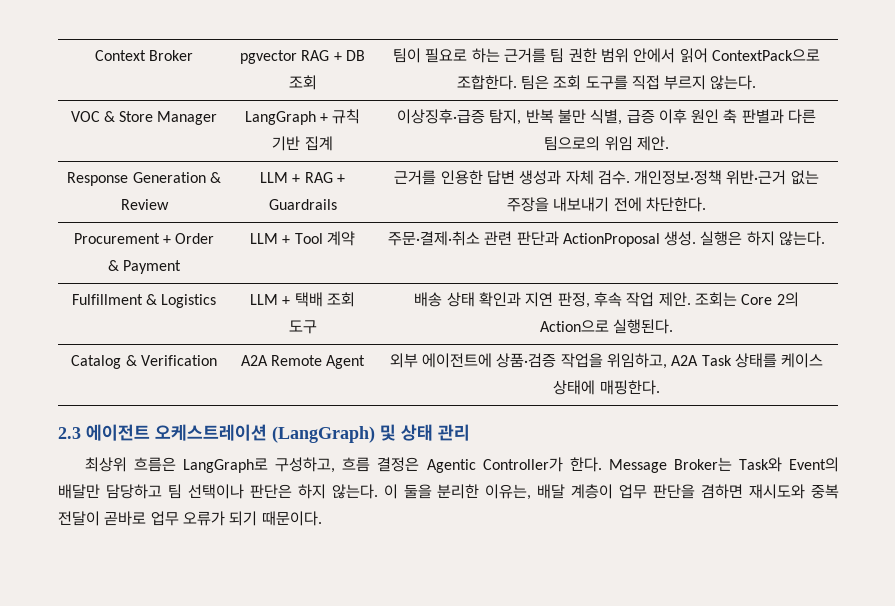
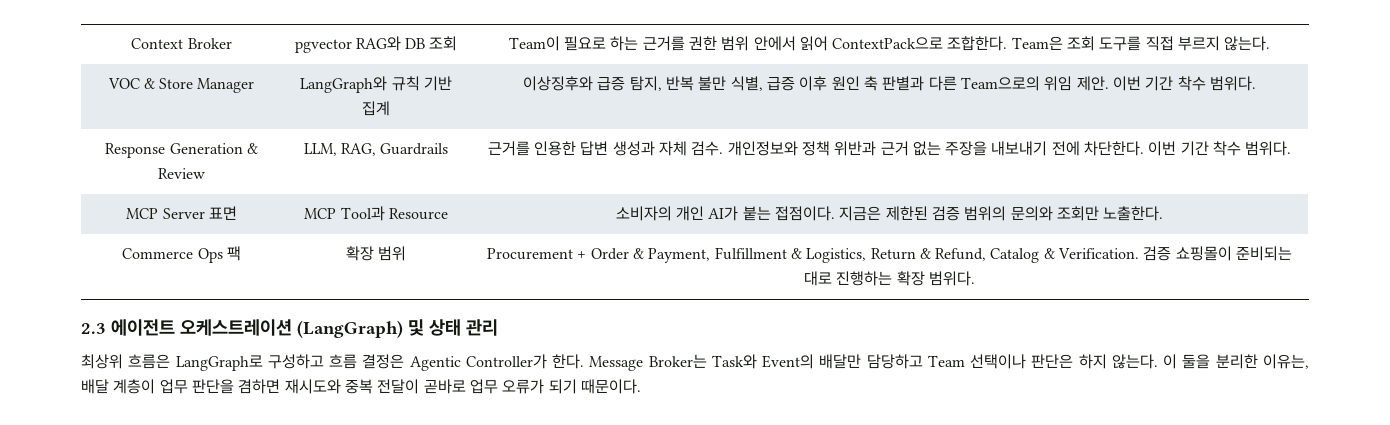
- Context Broker | pgvector RAG + DB 조회 | 팀이 필요로 하는 근거를 팀 권한 범위 안에서 읽어 ContextPack으로 조합한다. 팀은 조회 도구를 직접 부르지 않는다.
+ Context Broker | pgvector RAG와 DB 조회 | Team이 필요로 하는 근거를 권한 범위 안에서 읽어 ContextPack으로 조합한다. Team은 조회 도구를 직접 부르지 않는다.
- VOC & Store Manager | LangGraph + 규칙 기반 집계 | 이상징후·급증 탐지, 반복 불만 식별, 급증 이후 원인 축 판별과 다른 팀으로의 위임 제안.
+ VOC & Store Manager | LangGraph와 규칙 기반 집계 | 이상징후와 급증 탐지, 반복 불만 식별, 급증 이후 원인 축 판별과 다른 Team으로의 위임 제안. 이번 기간 착수 범위다.
- Response Generation & Review | LLM + RAG + Guardrails | 근거를 인용한 답변 생성과 자체 검수. 개인정보·정책 위반·근거 없는 주장을 내보내기 전에 차단한다.
- Procurement + Order & Payment | LLM + Tool 계약 | 주문·결제·취소 관련 판단과 ActionProposal 생성. 실행은 하지 않는다.
- Fulfillment & Logistics | LLM + 택배 조회 도구 | 배송 상태 확인과 지연 판정, 후속 작업 제안. 조회는 Core 2의 Action으로 실행된다.
- Catalog & Verification | A2A Remote Agent | 외부 에이전트에 상품·검증 작업을 위임하고, A2A Task 상태를 케이스 상태에 매핑한다.
+ Response Generation & Review | LLM, RAG, Guardrails | 근거를 인용한 답변 생성과 자체 검수. 개인정보와 정책 위반과 근거 없는 주장을 내보내기 전에 차단한다. 이번 기간 착수 범위다.
+ MCP Server 표면 | MCP Tool과 Resource | 소비자의 개인 AI가 붙는 접점이다. 지금은 제한된 검증 범위의 문의와 조회만 노출한다.
+ Commerce Ops 팩 | 확장 범위 | Procurement + Order & Payment, Fulfillment & Logistics, Return & Refund, Catalog & Verification. 검증 쇼핑몰이 준비되는 대로 진행하는 확장 범위다.
- 최상위 흐름은 LangGraph로 구성하고, 흐름 결정은 Agentic Controller가 한다.
+ 최상위 흐름은 LangGraph로 구성하고 흐름 결정은 Agentic Controller가 한다.
- Message Broker는 Task와 Event의 배달만 담당하고 팀 선택이나 판단은 하지 않는다.
+ Message Broker는 Task와 Event의 배달만 담당하고 Team 선택이나 판단은 하지 않는다.

